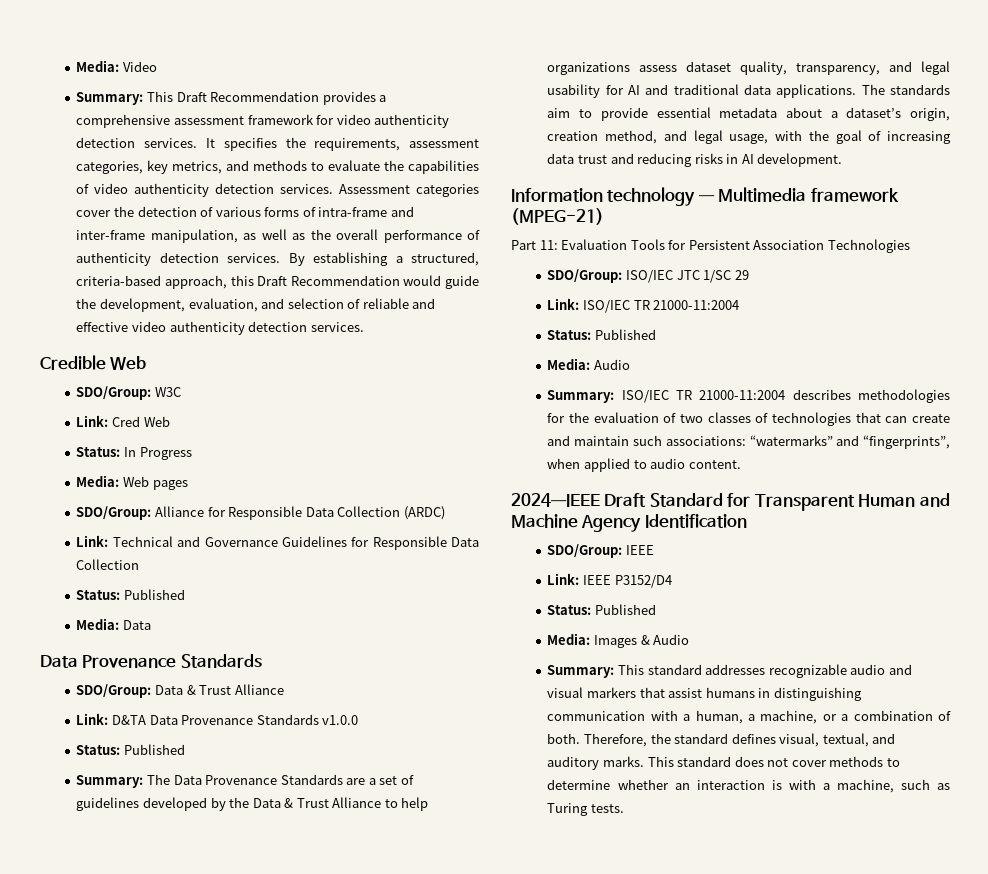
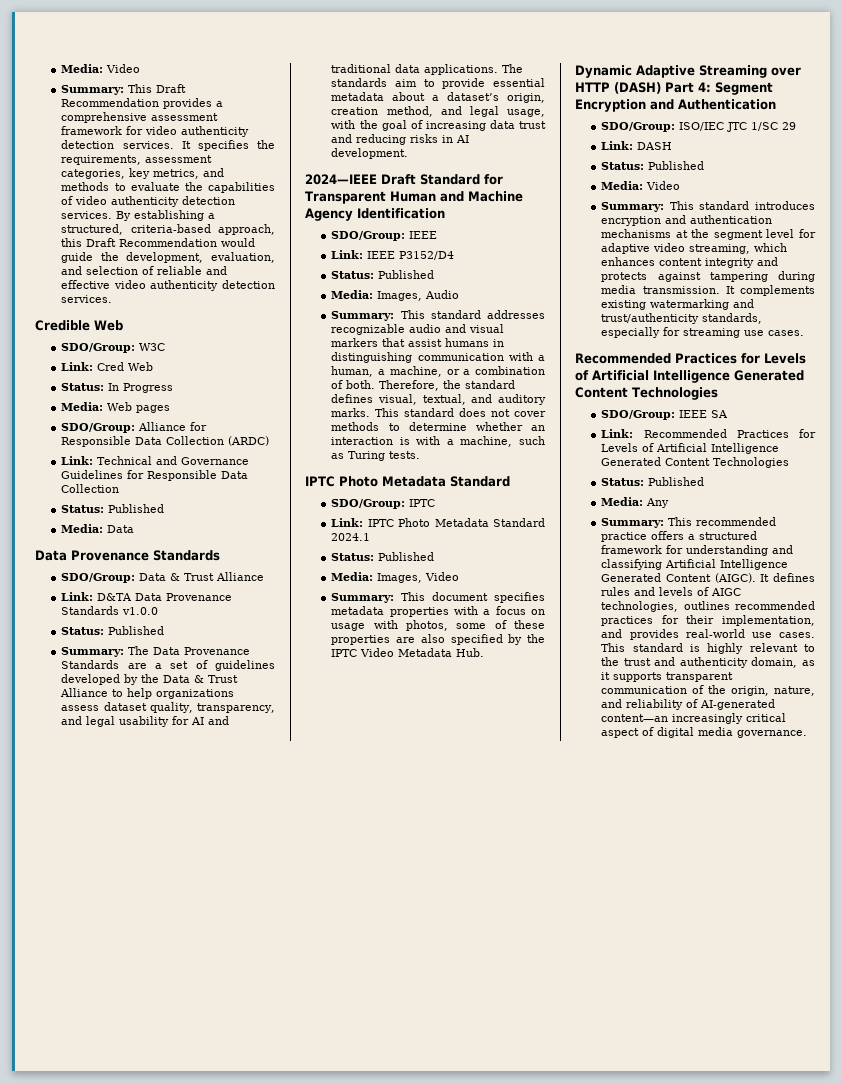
- Assessment categories cover the detection of various forms of intra-frame and inter-frame manipulation, as well as the overall performance of authenticity detection services.
- Information technology — Multimedia framework (MPEG-21)
- Part 11: Evaluation Tools for Persistent Association Technologies
- SDO/Group: ISO/IEC JTC 1/SC 29
- Link: ISO/IEC TR 21000-11:2004
- Status: Published
- Media: Audio
- Summary: ISO/IEC TR 21000-11:2004 describes methodologies for the evaluation of two classes of technologies that can create and maintain such associations: “watermarks” and “fingerprints”, when applied to audio content.
- Media: Images & Audio
+ Media: Images, Audio
  This standard does not cover methods to determine whether an interaction is with a machine, such as Turing tests.
+ IPTC Photo Metadata Standard
+ SDO/Group: IPTC
+ Link: IPTC Photo Metadata Standard 2024.1
+ Status: Published
+ Media: Images, Video
+ Summary: This document specifies metadata properties with a focus on usage with photos, some of these properties are also specified by the IPTC Video Metadata Hub.
+ Dynamic Adaptive Streaming over HTTP (DASH) Part 4: Segment Encryption and Authentication
+ SDO/Group: ISO/IEC JTC 1/SC 29
+ Link: DASH
+ Status: Published
+ Media: Video
+ Summary: This standard introduces encryption and authentication mechanisms at the segment level for adaptive video streaming, which enhances content integrity and protects against tampering during media transmission. It complements existing watermarking and trust/authenticity standards, especially for streaming use cases.
+ Recommended Practices for Levels of Artificial Intelligence Generated Content Technologies
+ SDO/Group: IEEE SA
+ Link: Recommended Practices for Levels of Artificial Intelligence Generated Content Technologies
+ Status: Published
+ Media: Any
+ Summary: This recommended practice offers a structured framework for understanding and classifying Artificial Intelligence Generated Content (AIGC). It defines rules and levels of AIGC technologies, outlines recommended practices for their implementation, and provides real-world use cases. This standard is highly relevant to the trust and authenticity domain, as it supports transparent communication of the origin, nature, and reliability of AI-generated content—an increasingly critical aspect of digital media governance.

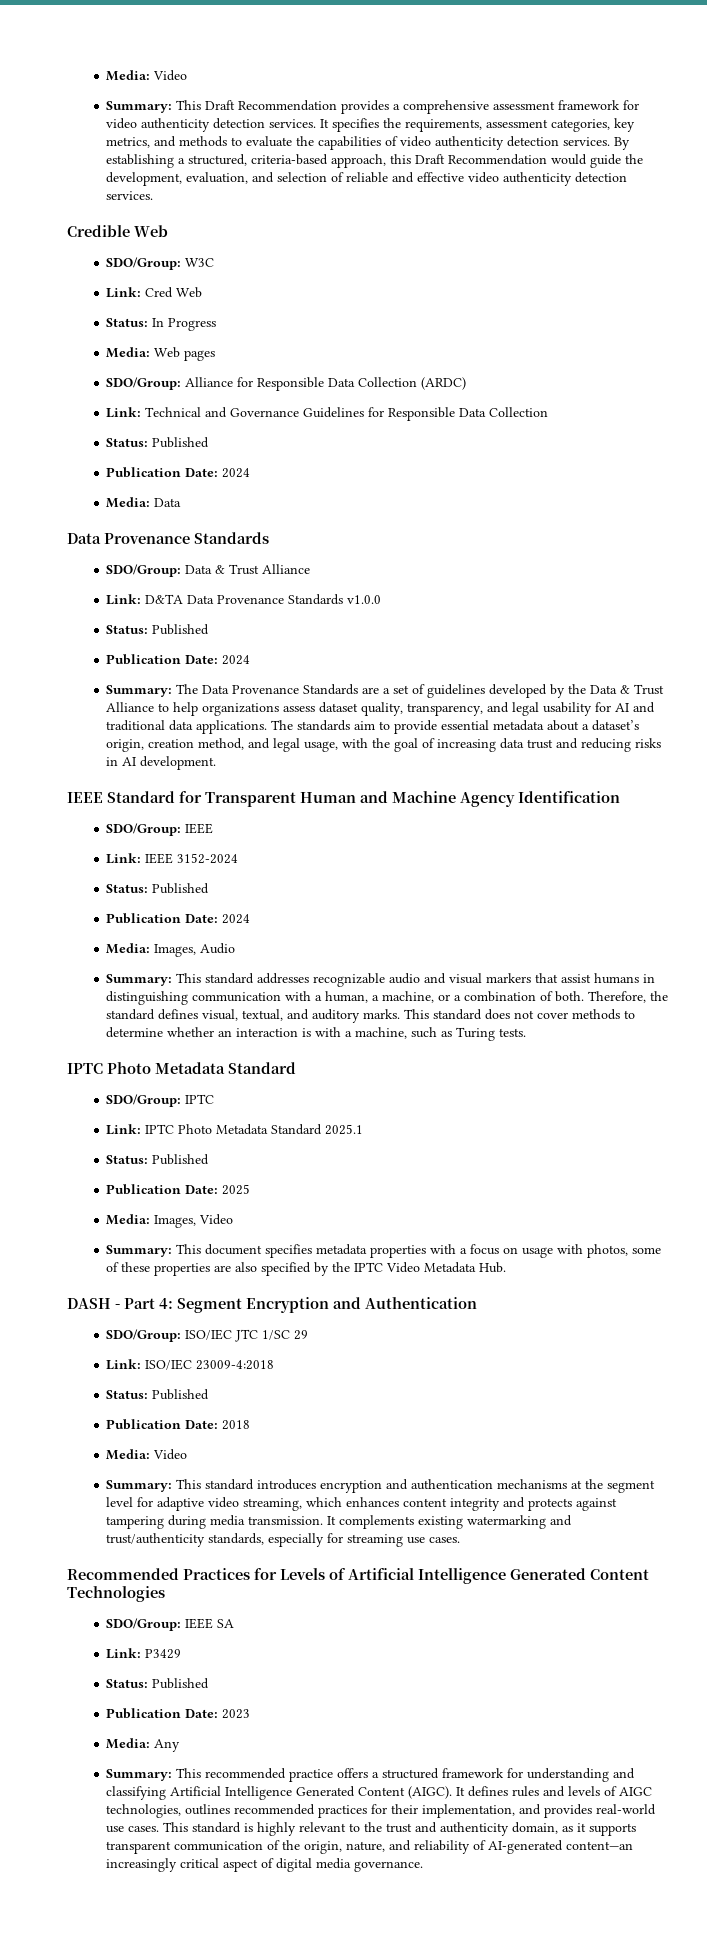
  Link: Technical and Governance Guidelines for Responsible Data Collection
  Status: Published
+ Publication Date: 2024
  Link: D&TA Data Provenance Standards v1.0.0
  Status: Published
+ Publication Date: 2024
- 2024—IEEE Draft Standard for Transparent Human and Machine Agency Identification
+ IEEE Standard for Transparent Human and Machine Agency Identification
- Link: IEEE P3152/D4
+ Link: IEEE 3152-2024
  Status: Published
+ Publication Date: 2024
- Link: IPTC Photo Metadata Standard 2024.1
+ Link: IPTC Photo Metadata Standard 2025.1
  Status: Published
+ Publication Date: 2025
- Dynamic Adaptive Streaming over HTTP (DASH) Part 4: Segment Encryption and Authentication
+ DASH - Part 4: Segment Encryption and Authentication
- Link: DASH
+ Link: ISO/IEC 23009-4:2018
  Status: Published
+ Publication Date: 2018
- Link: Recommended Practices for Levels of Artificial Intelligence Generated Content Technologies
+ Link: P3429
  Status: Published
+ Publication Date: 2023

